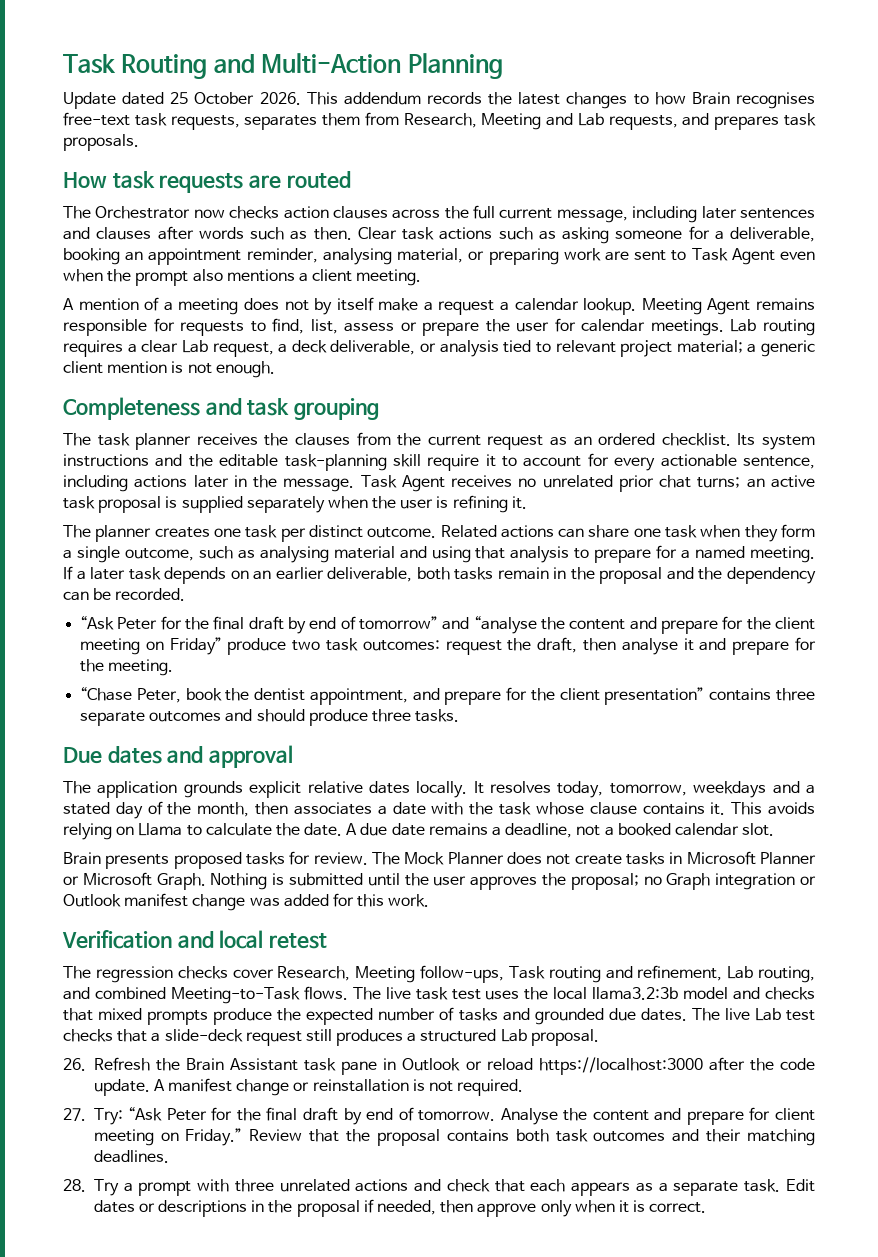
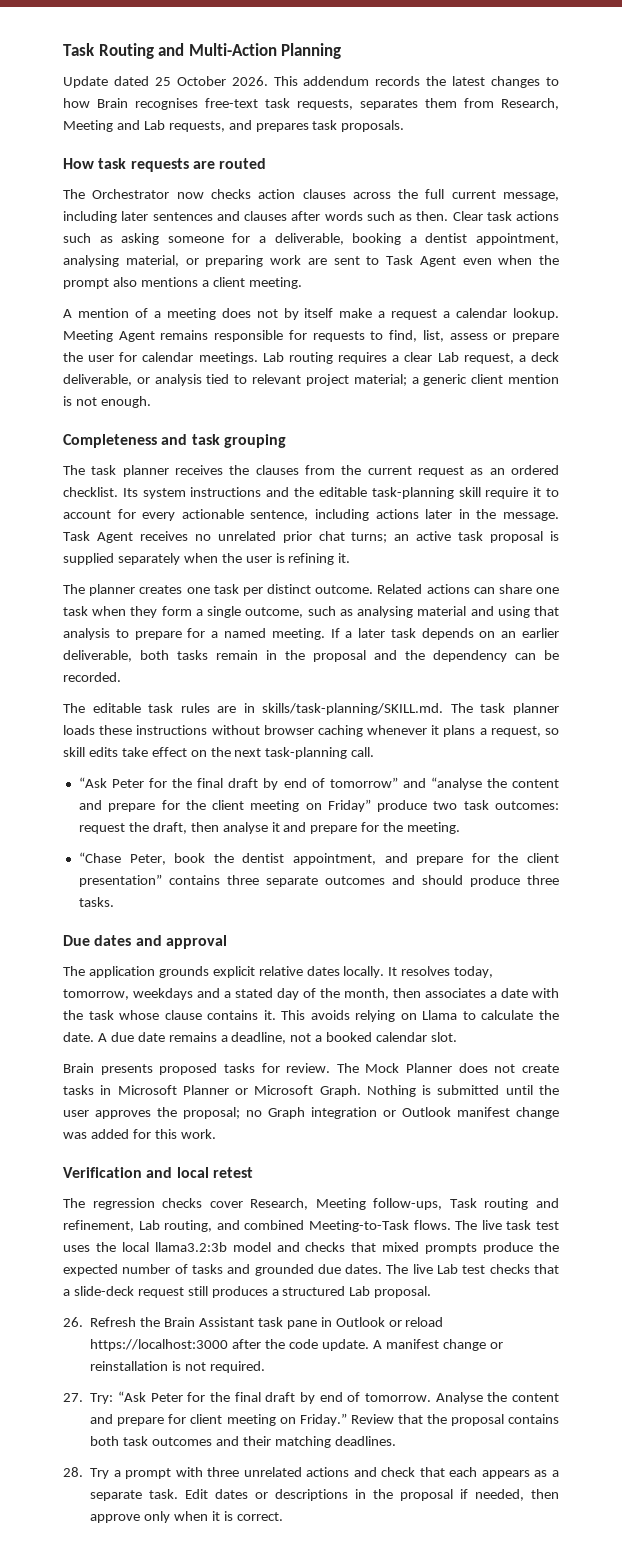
- Clear task actions such as asking someone for a deliverable, booking an appointment reminder, analysing material, or preparing work are sent to Task Agent even when the prompt also mentions a client meeting.
+ Clear task actions such as asking someone for a deliverable, booking a dentist appointment, analysing material, or preparing work are sent to Task Agent even when the prompt also mentions a client meeting.
+ The editable task rules are in skills/task-planning/SKILL.md. The task planner loads these instructions without browser caching whenever it plans a request, so skill edits take effect on the next task-planning call.

